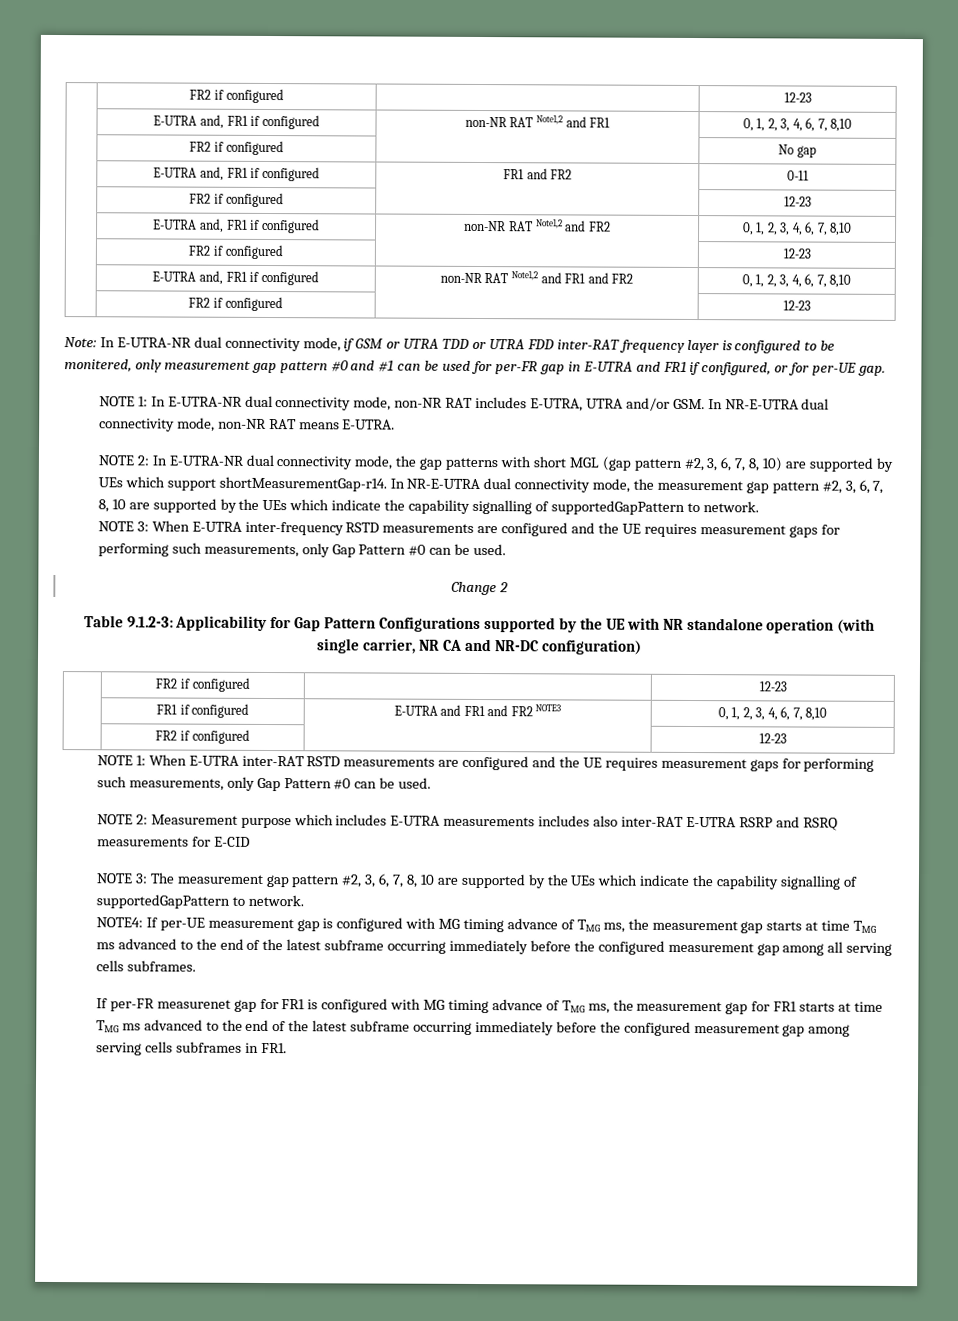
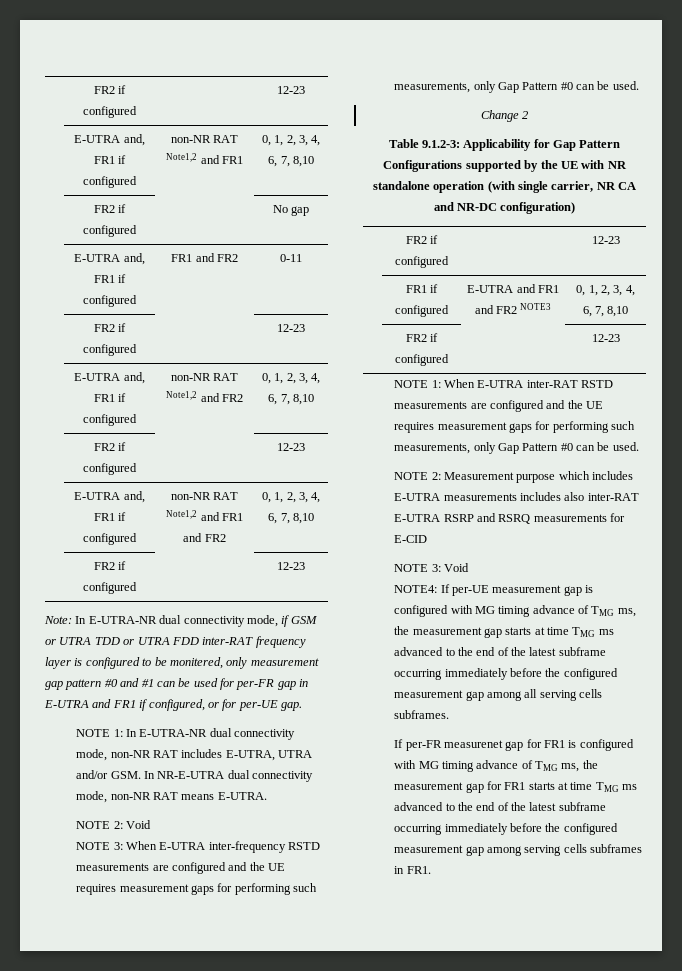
- NOTE 2: In E-UTRA-NR dual connectivity mode, the gap patterns with short MGL (gap pattern #2, 3, 6, 7, 8, 10) are supported by UEs which support shortMeasurementGap-r14. In NR-E-UTRA dual connectivity mode, the measurement gap pattern #2, 3, 6, 7, 8, 10 are supported by the UEs which indicate the capability signalling of supportedGapPattern to network.
+ NOTE 2: Void
- NOTE 3: The measurement gap pattern #2, 3, 6, 7, 8, 10 are supported by the UEs which indicate the capability signalling of supportedGapPattern to network.
+ NOTE 3: Void

